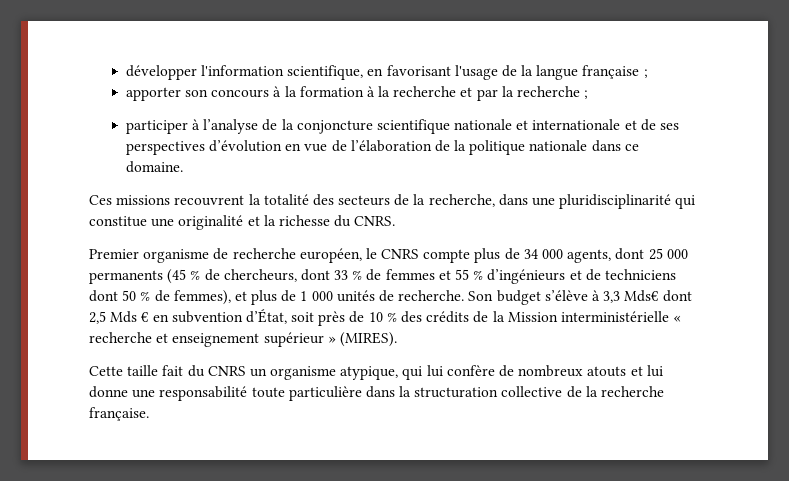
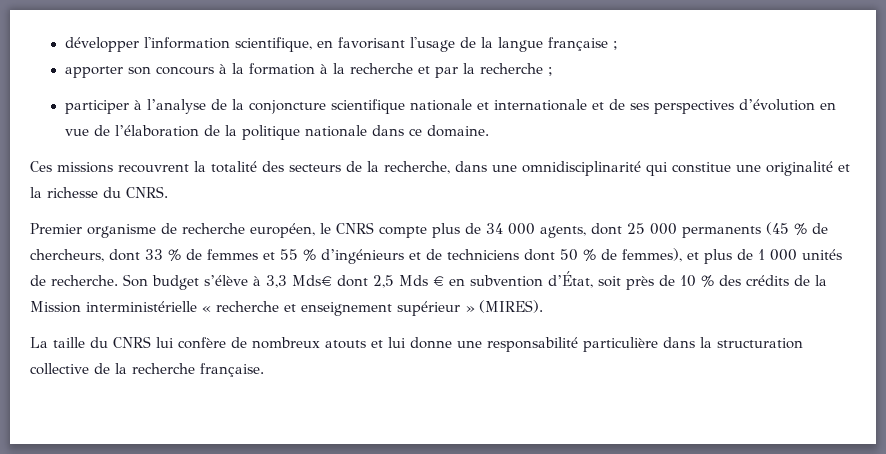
- Ces missions recouvrent la totalité des secteurs de la recherche, dans une pluridisciplinarité qui constitue une originalité et la richesse du CNRS.
+ Ces missions recouvrent la totalité des secteurs de la recherche, dans une omnidisciplinarité qui constitue une originalité et la richesse du CNRS.
- Cette taille fait du CNRS un organisme atypique, qui lui confère de nombreux atouts et lui donne une responsabilité toute particulière dans la structuration collective de la recherche française.
+ La taille du CNRS lui confère de nombreux atouts et lui donne une responsabilité particulière dans la structuration collective de la recherche française.

